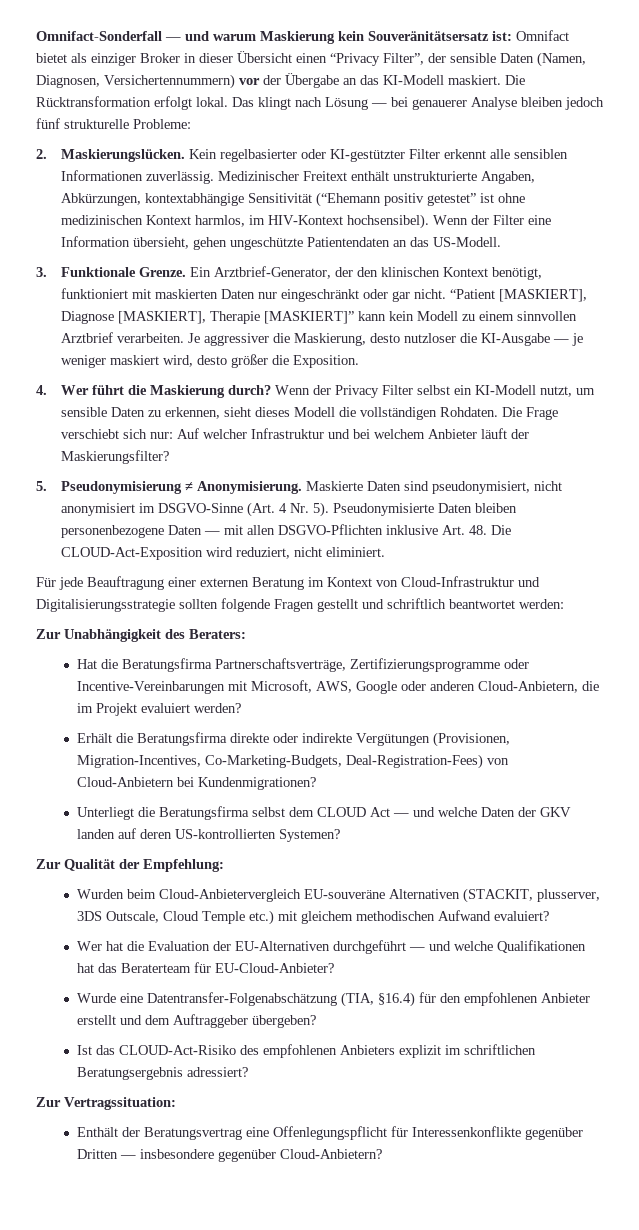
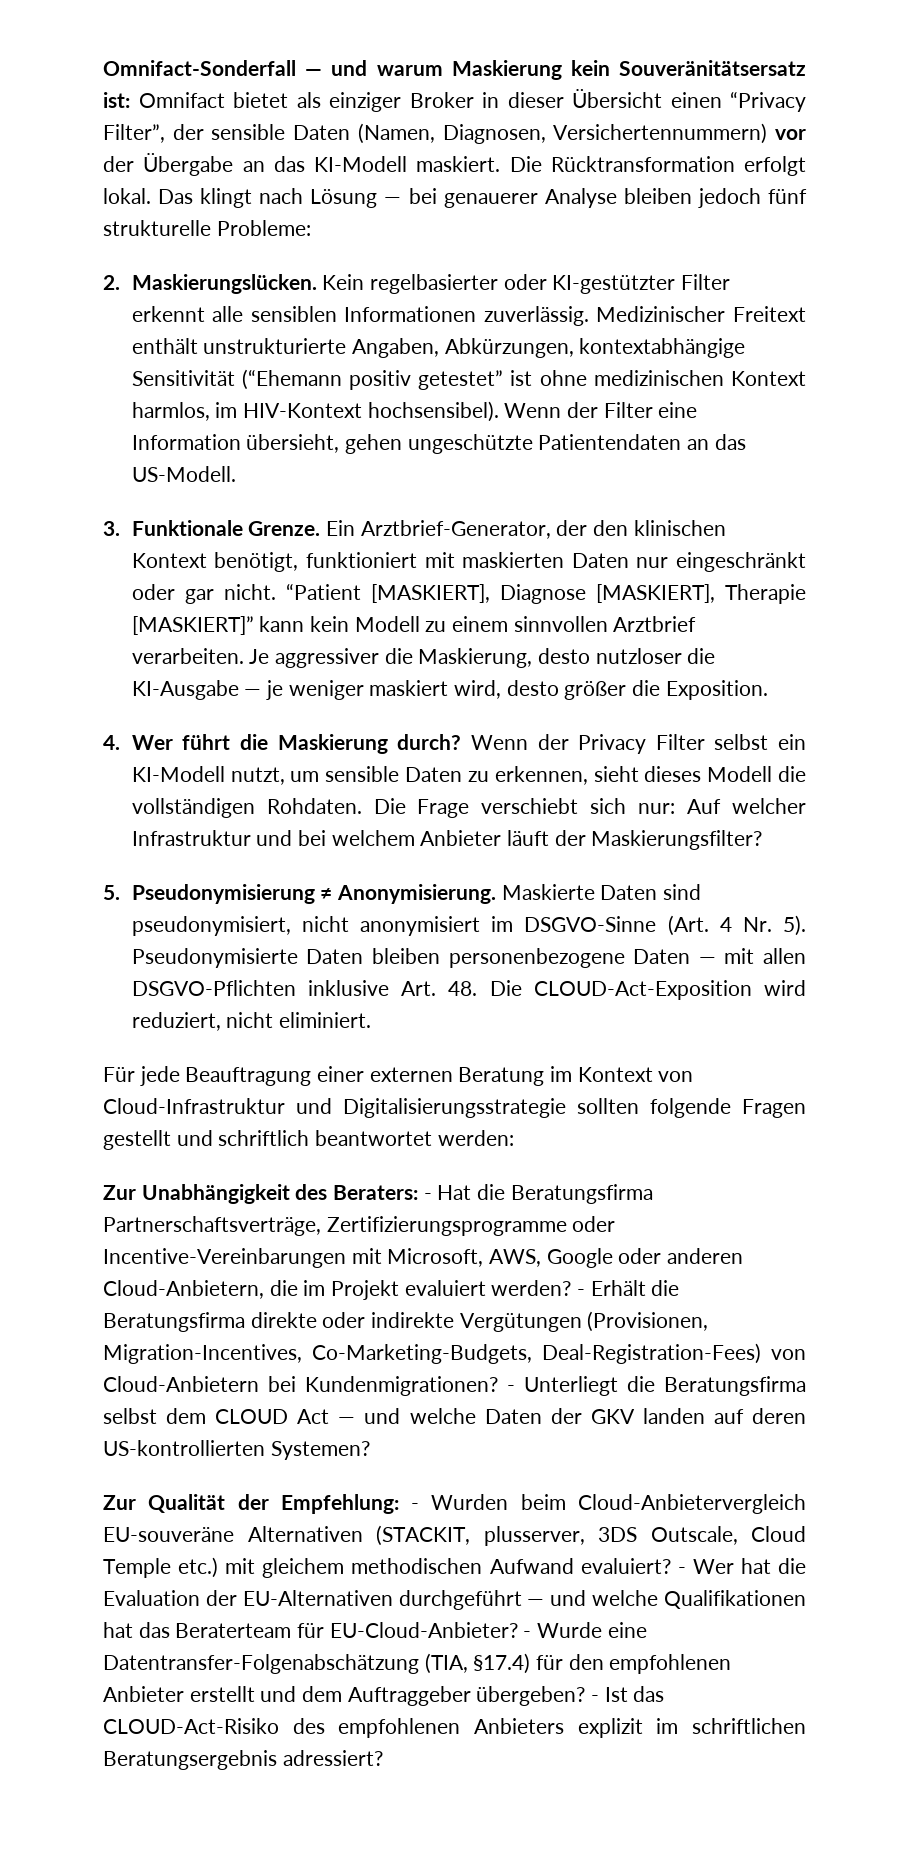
- Zur Unabhängigkeit des Beraters:
- Hat die Beratungsfirma Partnerschaftsverträge, Zertifizierungsprogramme oder Incentive-Vereinbarungen mit Microsoft, AWS, Google oder anderen Cloud-Anbietern, die im Projekt evaluiert werden?
- Erhält die Beratungsfirma direkte oder indirekte Vergütungen (Provisionen, Migration-Incentives, Co-Marketing-Budgets, Deal-Registration-Fees) von Cloud-Anbietern bei Kundenmigrationen?
- Unterliegt die Beratungsfirma selbst dem CLOUD Act — und welche Daten der GKV landen auf deren US-kontrollierten Systemen?
+ Zur Unabhängigkeit des Beraters: - Hat die Beratungsfirma Partnerschaftsverträge, Zertifizierungsprogramme oder Incentive-Vereinbarungen mit Microsoft, AWS, Google oder anderen Cloud-Anbietern, die im Projekt evaluiert werden? - Erhält die Beratungsfirma direkte oder indirekte Vergütungen (Provisionen, Migration-Incentives, Co-Marketing-Budgets, Deal-Registration-Fees) von Cloud-Anbietern bei Kundenmigrationen? - Unterliegt die Beratungsfirma selbst dem CLOUD Act — und welche Daten der GKV landen auf deren US-kontrollierten Systemen?
- Zur Qualität der Empfehlung:
- Wurden beim Cloud-Anbietervergleich EU-souveräne Alternativen (STACKIT, plusserver, 3DS Outscale, Cloud Temple etc.) mit gleichem methodischen Aufwand evaluiert?
- Wer hat die Evaluation der EU-Alternativen durchgeführt — und welche Qualifikationen hat das Beraterteam für EU-Cloud-Anbieter?
- Wurde eine Datentransfer-Folgenabschätzung (TIA, §16.4) für den empfohlenen Anbieter erstellt und dem Auftraggeber übergeben?
- Ist das CLOUD-Act-Risiko des empfohlenen Anbieters explizit im schriftlichen Beratungsergebnis adressiert?
+ Zur Qualität der Empfehlung: - Wurden beim Cloud-Anbietervergleich EU-souveräne Alternativen (STACKIT, plusserver, 3DS Outscale, Cloud Temple etc.) mit gleichem methodischen Aufwand evaluiert? - Wer hat die Evaluation der EU-Alternativen durchgeführt — und welche Qualifikationen hat das Beraterteam für EU-Cloud-Anbieter? - Wurde eine Datentransfer-Folgenabschätzung (TIA, §17.4) für den empfohlenen Anbieter erstellt und dem Auftraggeber übergeben? - Ist das CLOUD-Act-Risiko des empfohlenen Anbieters explizit im schriftlichen Beratungsergebnis adressiert?
- Zur Vertragssituation:
- Enthält der Beratungsvertrag eine Offenlegungspflicht für Interessenkonflikte gegenüber Dritten — insbesondere gegenüber Cloud-Anbietern?

